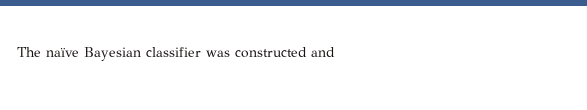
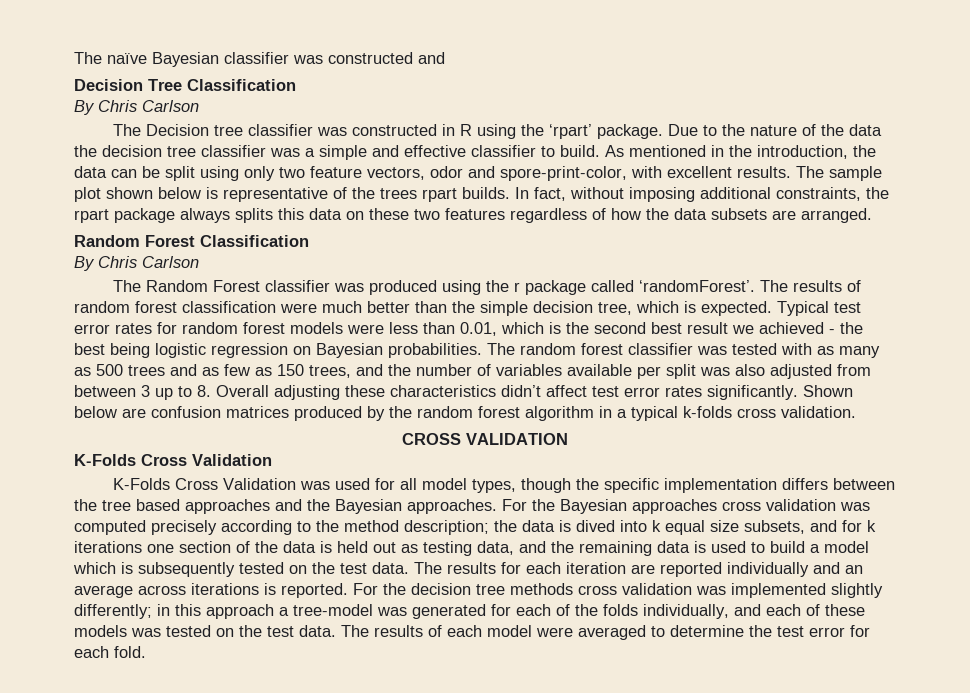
+ Decision Tree Classification
+ By Chris Carlson
+ The Decision tree classifier was constructed in R using the ‘rpart’ package. Due to the nature of the data the decision tree classifier was a simple and effective classifier to build. As mentioned in the introduction, the data can be split using only two feature vectors, odor and spore-print-color, with excellent results. The sample plot shown below is representative of the trees rpart builds. In fact, without imposing additional constraints, the rpart package always splits this data on these two features regardless of how the data subsets are arranged.
+ Random Forest Classification
+ By Chris Carlson
+ The Random Forest classifier was produced using the r package called ‘randomForest’. The results of random forest classification were much better than the simple decision tree, which is expected. Typical test error rates for random forest models were less than 0.01, which is the second best result we achieved - the best being logistic regression on Bayesian probabilities. The random forest classifier was tested with as many as 500 trees and as few as 150 trees, and the number of variables available per split was also adjusted from between 3 up to 8. Overall adjusting these characteristics didn’t affect test error rates significantly. Shown below are confusion matrices produced by the random forest algorithm in a typical k-folds cross validation.
+ CROSS VALIDATION
+ K-Folds Cross Validation
+ K-Folds Cross Validation was used for all model types, though the specific implementation differs between the tree based approaches and the Bayesian approaches. For the Bayesian approaches cross validation was computed precisely according to the method description; the data is dived into k equal size subsets, and for k iterations one section of the data is held out as testing data, and the remaining data is used to build a model which is subsequently tested on the test data. The results for each iteration are reported individually and an average across iterations is reported. For the decision tree methods cross validation was implemented slightly differently; in this approach a tree-model was generated for each of the folds individually, and each of these models was tested on the test data. The results of each model were averaged to determine the test error for each fold.

